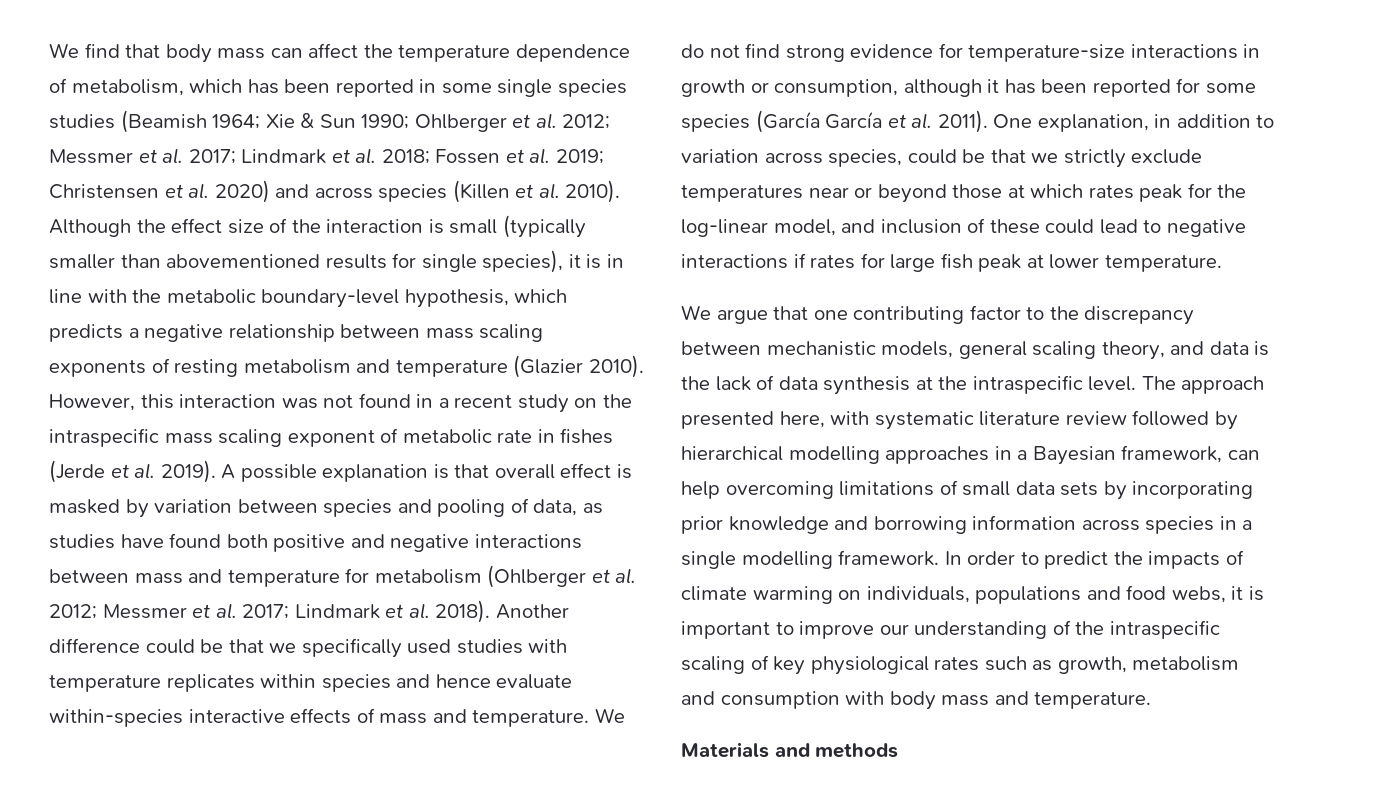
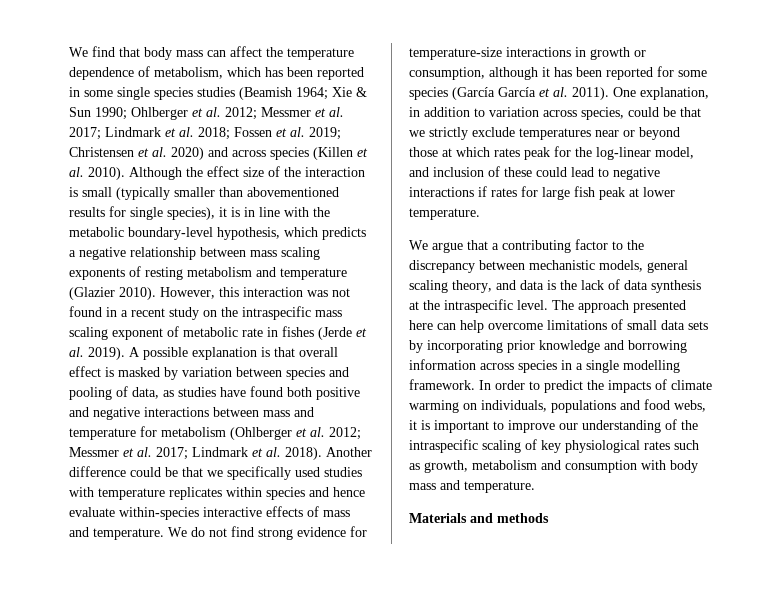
- We argue that one contributing factor to the discrepancy between mechanistic models, general scaling theory, and data is the lack of data synthesis at the intraspecific level.
+ We argue that a contributing factor to the discrepancy between mechanistic models, general scaling theory, and data is the lack of data synthesis at the intraspecific level.
- The approach presented here, with systematic literature review followed by hierarchical modelling approaches in a Bayesian framework, can help overcoming limitations of small data sets by incorporating prior knowledge and borrowing information across species in a single modelling framework.
+ The approach presented here can help overcome limitations of small data sets by incorporating prior knowledge and borrowing information across species in a single modelling framework.

